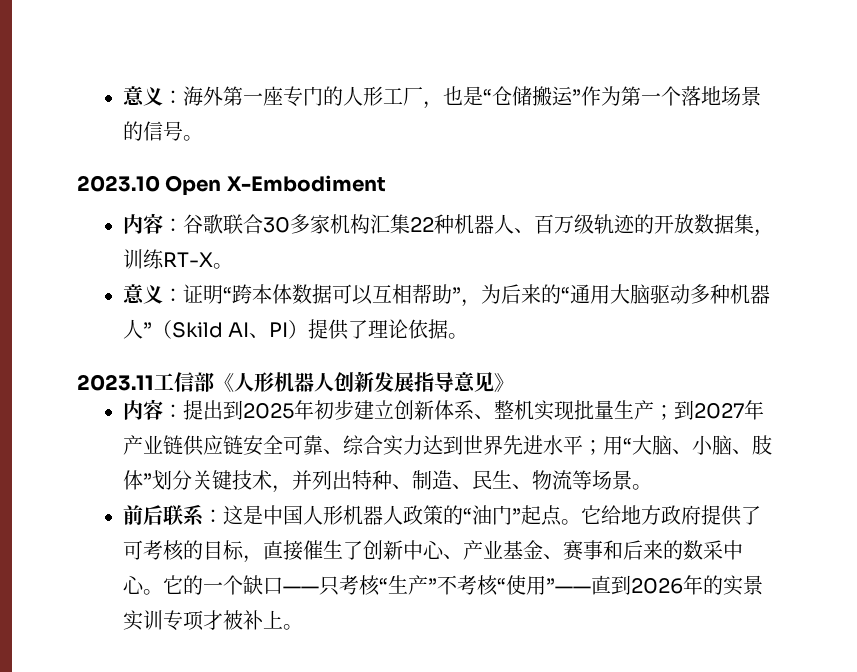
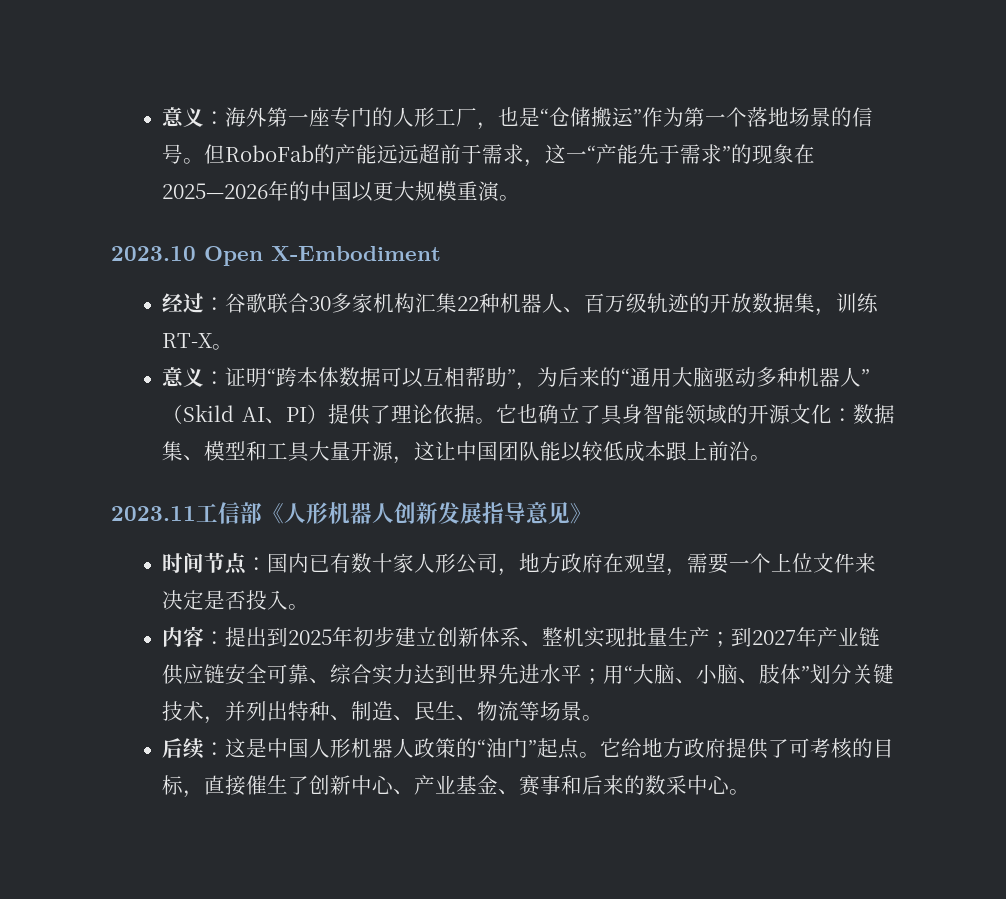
+ 但RoboFab的产能远远超前于需求，这一“产能先于需求”的现象在2025—2026年的中国以更大规模重演。
- 内容：谷歌联合30多家机构汇集22种机器人、百万级轨迹的开放数据集，训练RT-X。
+ 经过：谷歌联合30多家机构汇集22种机器人、百万级轨迹的开放数据集，训练RT-X。
+ 它也确立了具身智能领域的开源文化：数据集、模型和工具大量开源，这让中国团队能以较低成本跟上前沿。
+ 时间节点：国内已有数十家人形公司，地方政府在观望，需要一个上位文件来决定是否投入。
- 前后联系：这是中国人形机器人政策的“油门”起点。
+ 后续：这是中国人形机器人政策的“油门”起点。
- 它的一个缺口——只考核“生产”不考核“使用”——直到2026年的实景实训专项才被补上。

